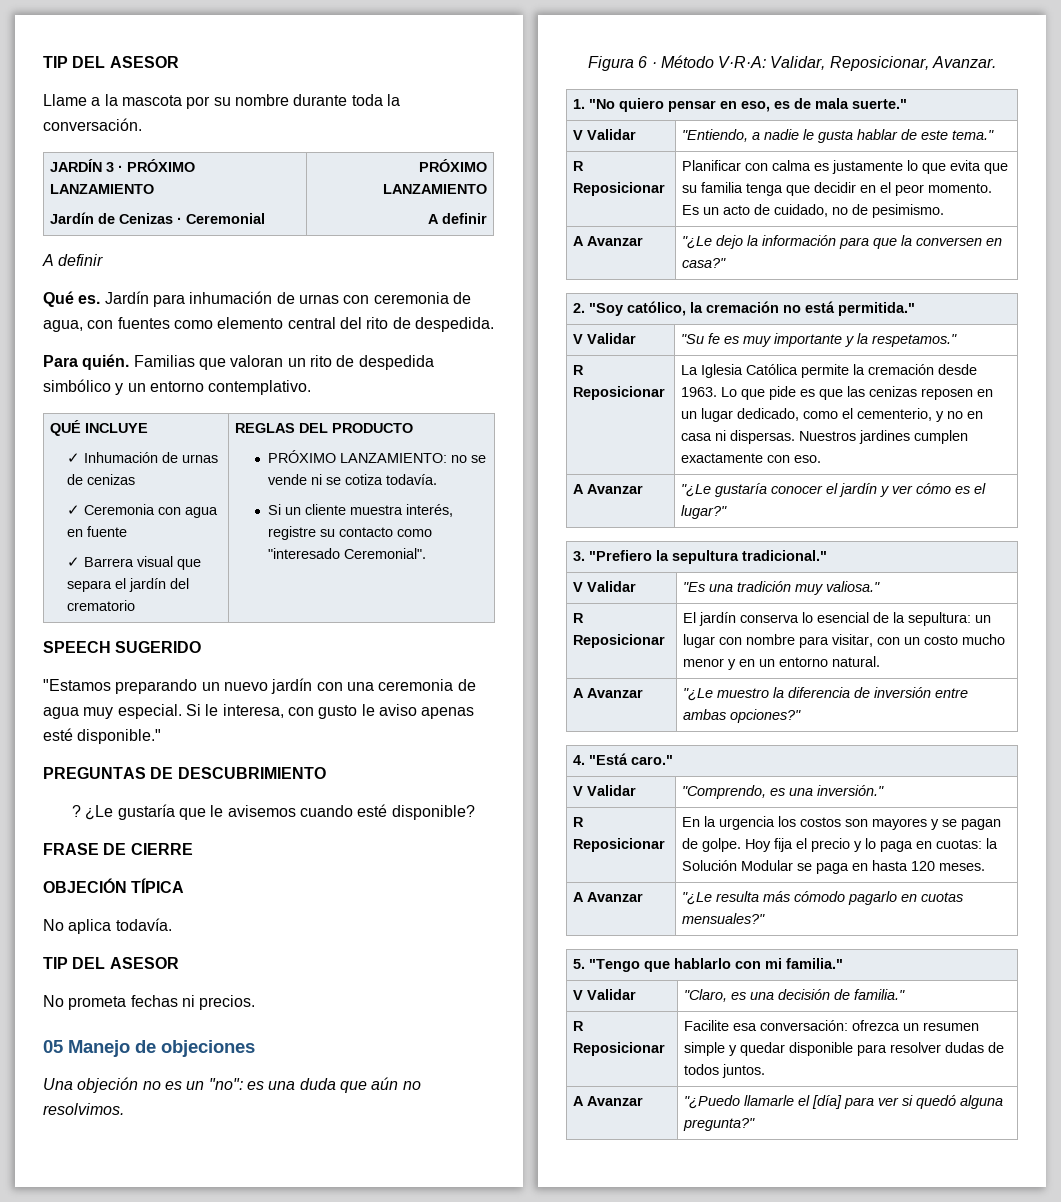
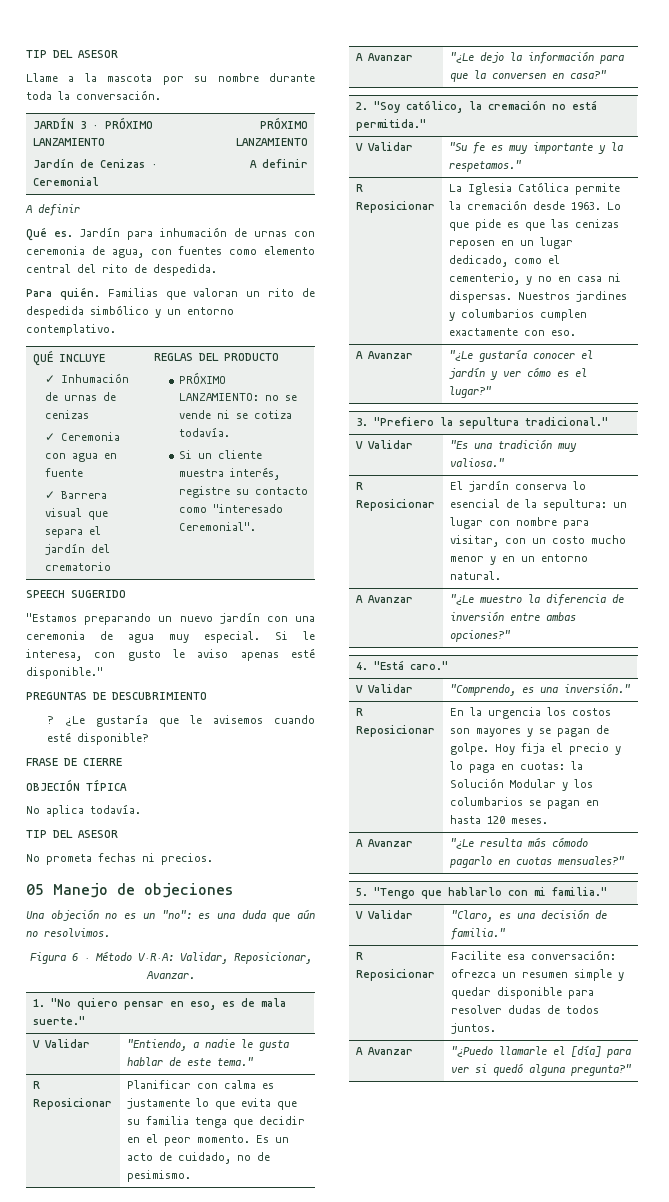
- R Reposicionar | La Iglesia Católica permite la cremación desde 1963. Lo que pide es que las cenizas reposen en un lugar dedicado, como el cementerio, y no en casa ni dispersas. Nuestros jardines cumplen exactamente con eso.
+ R Reposicionar | La Iglesia Católica permite la cremación desde 1963. Lo que pide es que las cenizas reposen en un lugar dedicado, como el cementerio, y no en casa ni dispersas. Nuestros jardines y columbarios cumplen exactamente con eso.
- R Reposicionar | En la urgencia los costos son mayores y se pagan de golpe. Hoy fija el precio y lo paga en cuotas: la Solución Modular se paga en hasta 120 meses.
+ R Reposicionar | En la urgencia los costos son mayores y se pagan de golpe. Hoy fija el precio y lo paga en cuotas: la Solución Modular y los columbarios se pagan en hasta 120 meses.

